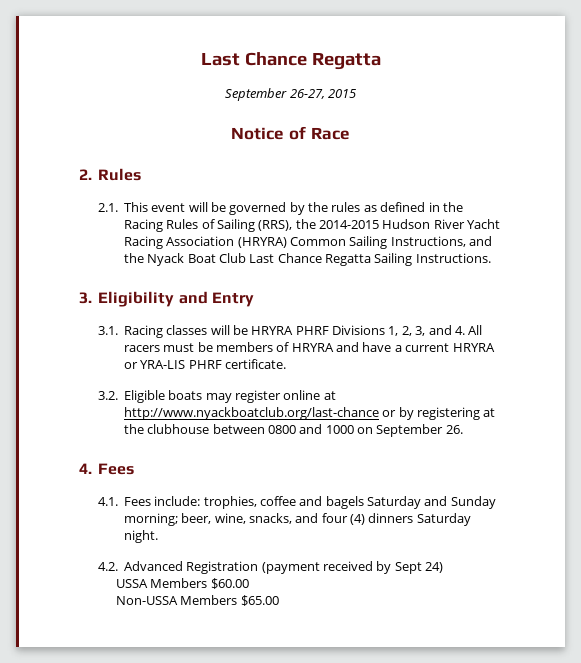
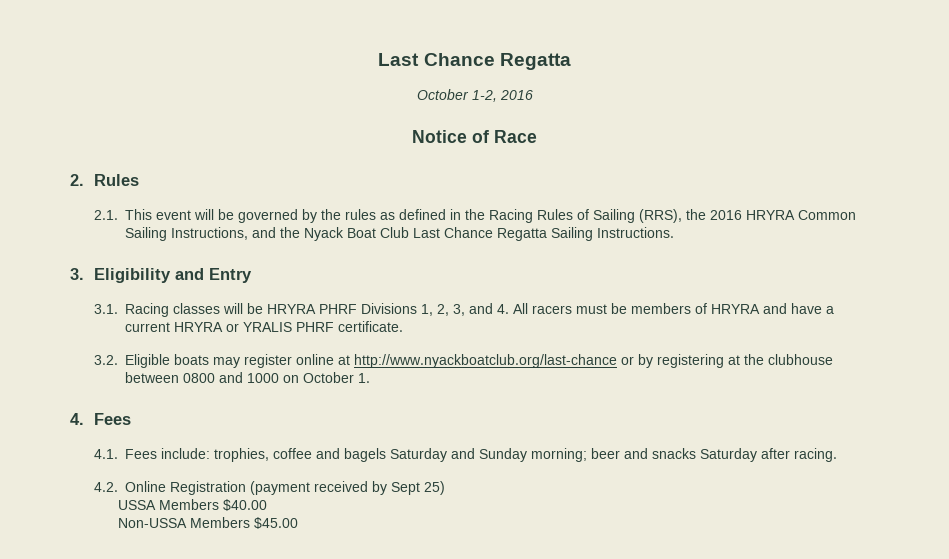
- September 26-27, 2015
+ October 1-2, 2016
- 2.1. This event will be governed by the rules as defined in the Racing Rules of Sailing (RRS), the 2014-2015 Hudson River Yacht Racing Association (HRYRA) Common Sailing Instructions, and the Nyack Boat Club Last Chance Regatta Sailing Instructions.
+ 2.1. This event will be governed by the rules as defined in the Racing Rules of Sailing (RRS), the 2016 HRYRA Common Sailing Instructions, and the Nyack Boat Club Last Chance Regatta Sailing Instructions.
- 3.1. Racing classes will be HRYRA PHRF Divisions 1, 2, 3, and 4. All racers must be members of HRYRA and have a current HRYRA or YRA-LIS PHRF certificate.
+ 3.1. Racing classes will be HRYRA PHRF Divisions 1, 2, 3, and 4. All racers must be members of HRYRA and have a current HRYRA or YRALIS PHRF certificate.
- 3.2. Eligible boats may register online at http://www.nyackboatclub.org/last-chance or by registering at the clubhouse between 0800 and 1000 on September 26.
+ 3.2. Eligible boats may register online at http://www.nyackboatclub.org/last-chance or by registering at the clubhouse between 0800 and 1000 on October 1.
- 4.1. Fees include: trophies, coffee and bagels Saturday and Sunday morning; beer, wine, snacks, and four (4) dinners Saturday night.
+ 4.1. Fees include: trophies, coffee and bagels Saturday and Sunday morning; beer and snacks Saturday after racing.
- 4.2. Advanced Registration (payment received by Sept 24)
+ 4.2. Online Registration (payment received by Sept 25)
- USSA Members $60.00
+ USSA Members $40.00
- Non-USSA Members $65.00
+ Non-USSA Members $45.00

